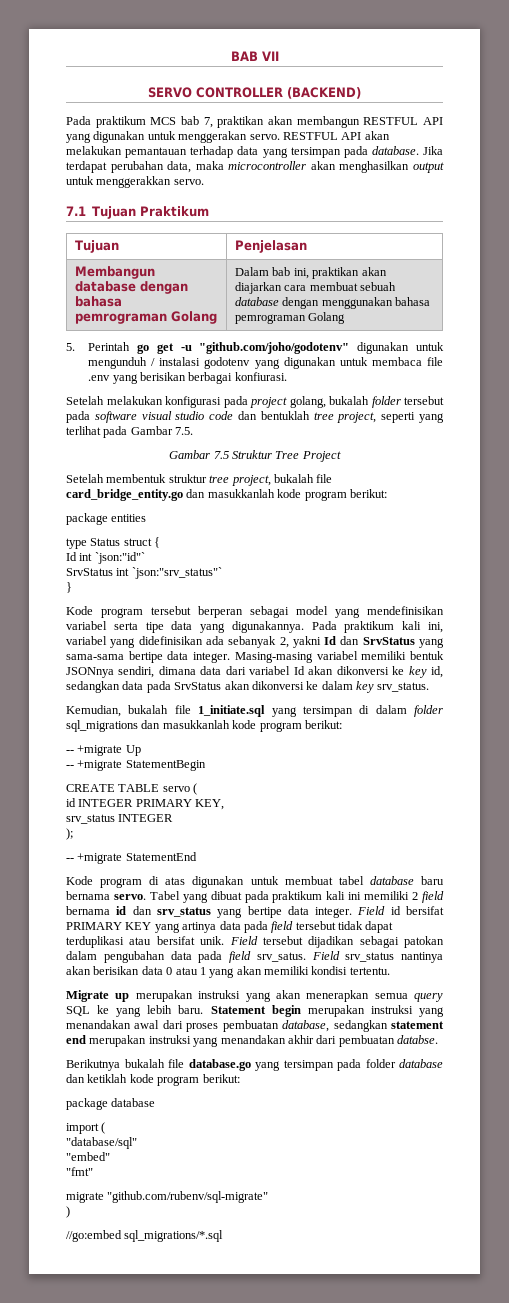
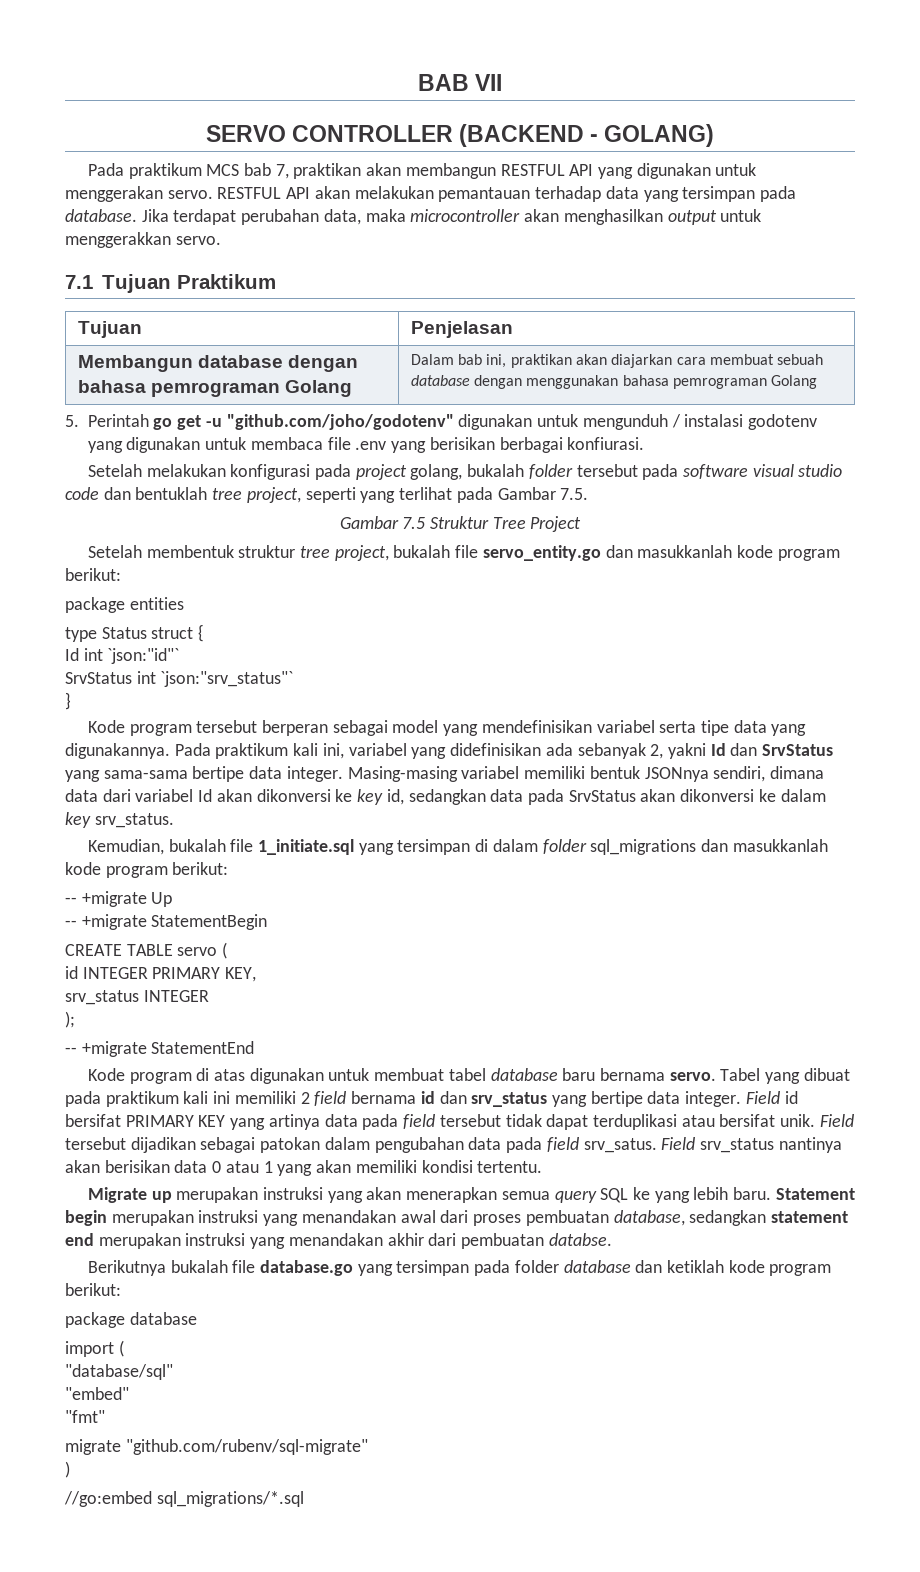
- SERVO CONTROLLER (BACKEND)
+ SERVO CONTROLLER (BACKEND - GOLANG)
- Setelah membentuk struktur tree project, bukalah file card_bridge_entity.go dan masukkanlah kode program berikut:
+ Setelah membentuk struktur tree project, bukalah file servo_entity.go dan masukkanlah kode program berikut:

